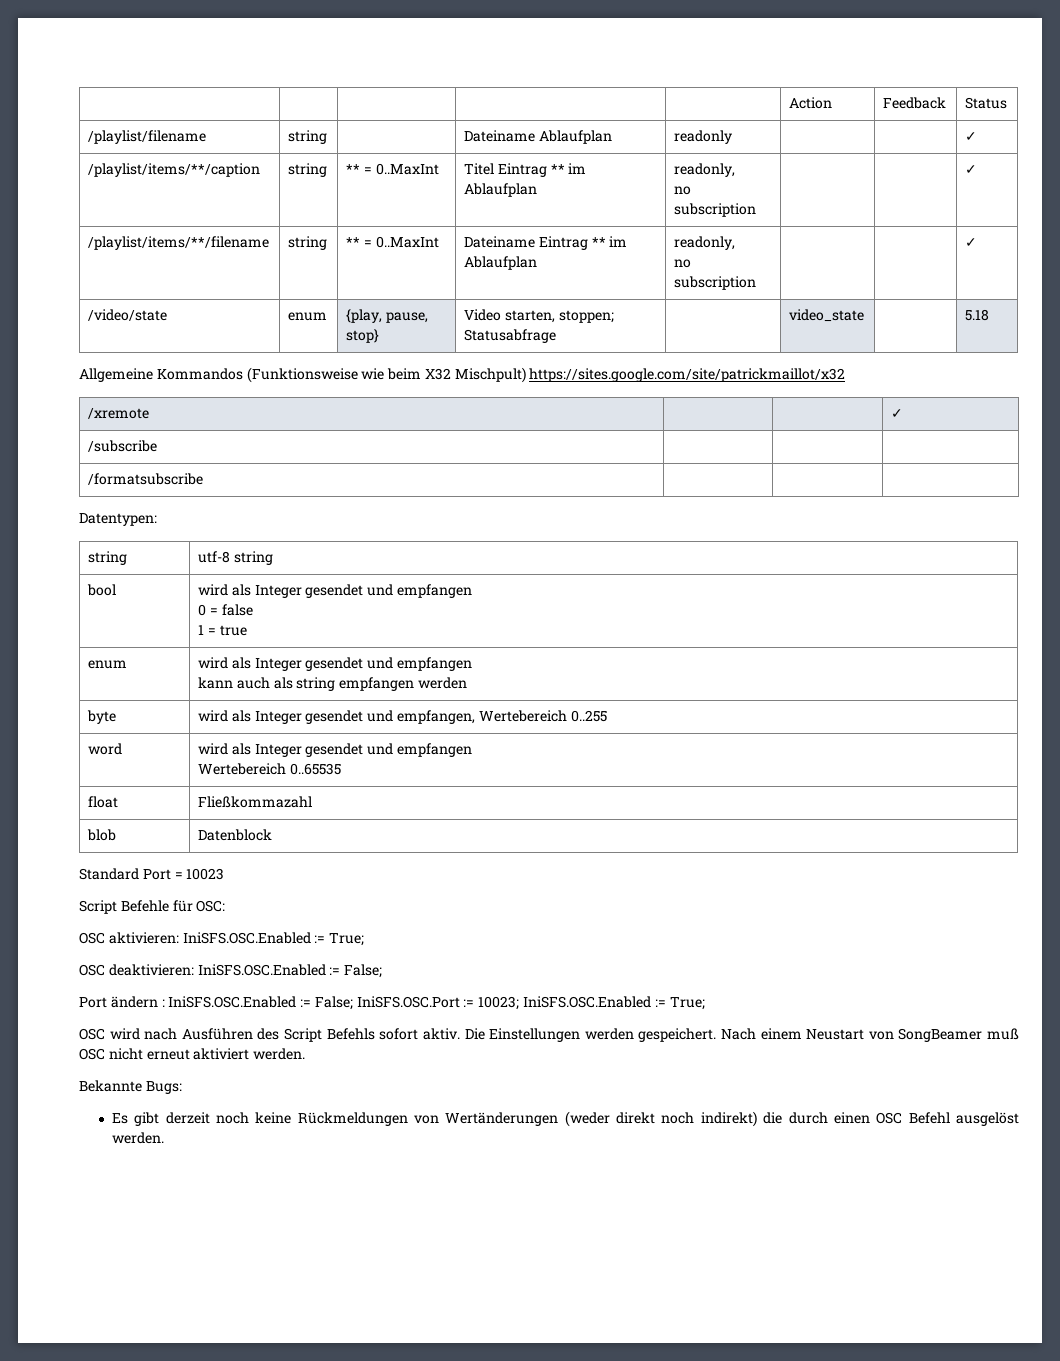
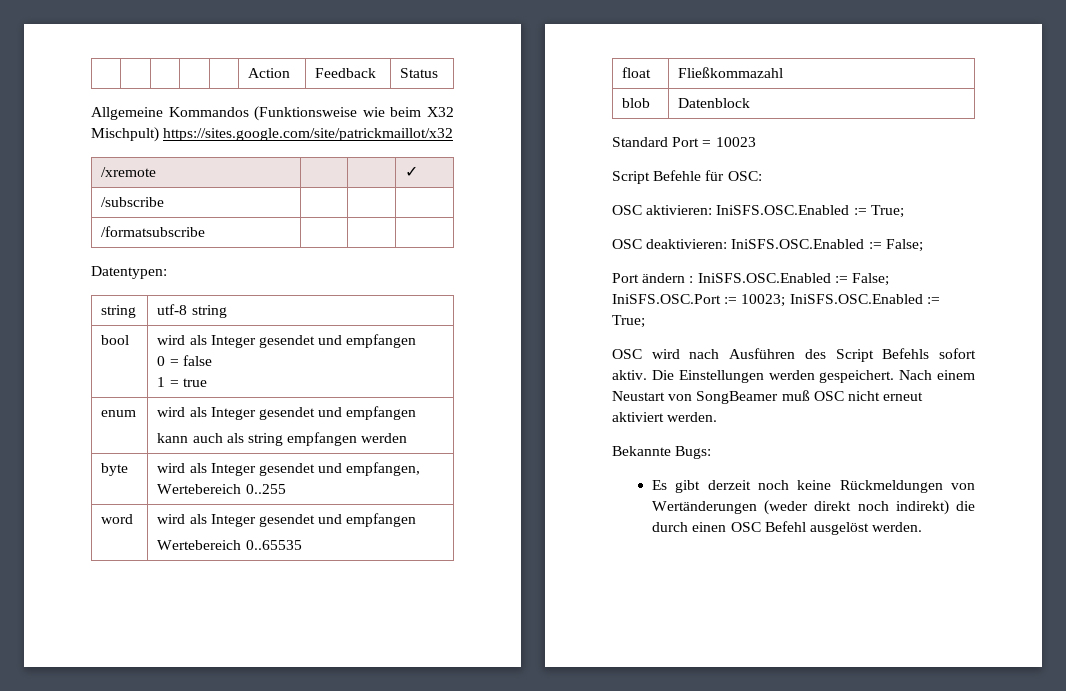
- /playlist/filename | string | | Dateiname Ablaufplan | readonly | | | ✓
- /playlist/items/**/caption | string | ** = 0..MaxInt | Titel Eintrag ** im Ablaufplan | readonly,
- no subscription | | | ✓
- /playlist/items/**/filename | string | ** = 0..MaxInt | Dateiname Eintrag ** im Ablaufplan | readonly,
- no subscription | | | ✓
- /video/state | enum | {play, pause, stop} | Video starten, stoppen; Statusabfrage | | video_state | | 5.18

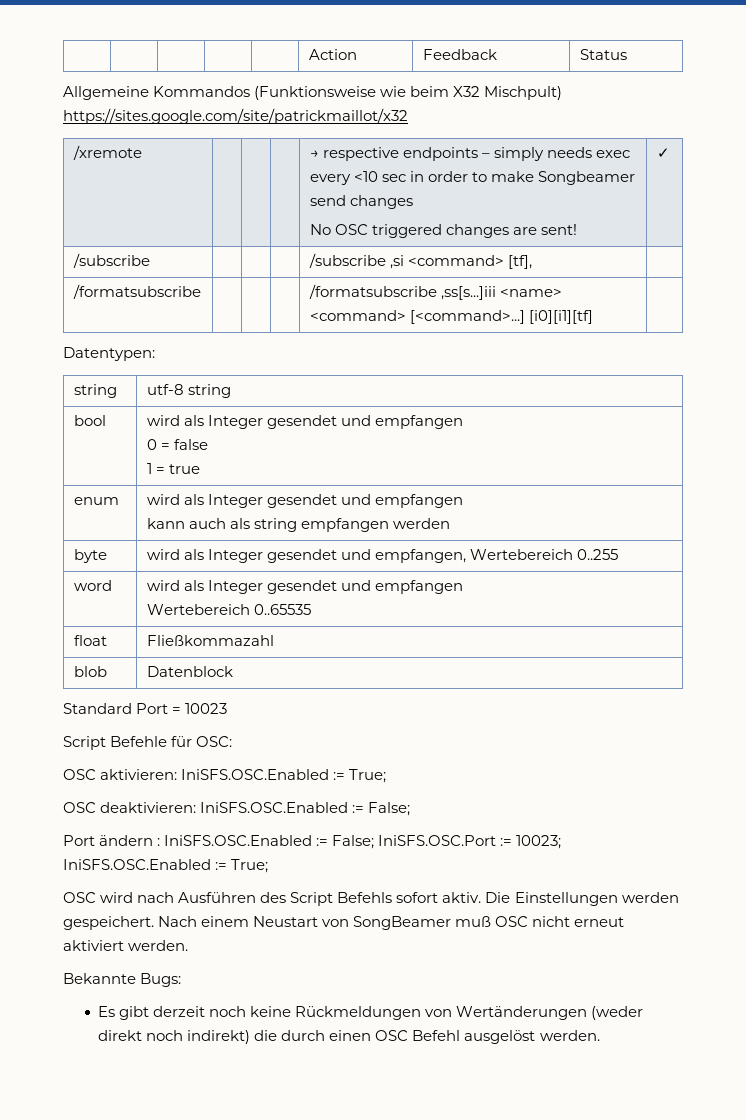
- /xremote | | | ✓
- /subscribe | | |
- /formatsubscribe | | |
+ /xremote | | | | → respective endpoints – simply needs exec every <10 sec in order to make Songbeamer send changes
+ No OSC triggered changes are sent! | ✓
+ /subscribe | | | | /subscribe ,si <command> [tf], |
+ /formatsubscribe | | | | /formatsubscribe ,ss[s...]iii <name> <command> [<command>...] [i0][i1][tf] |

